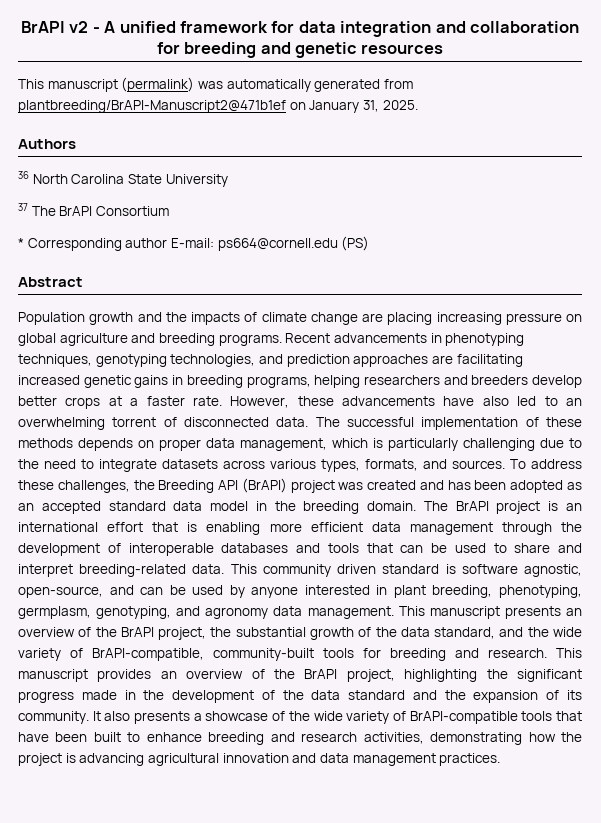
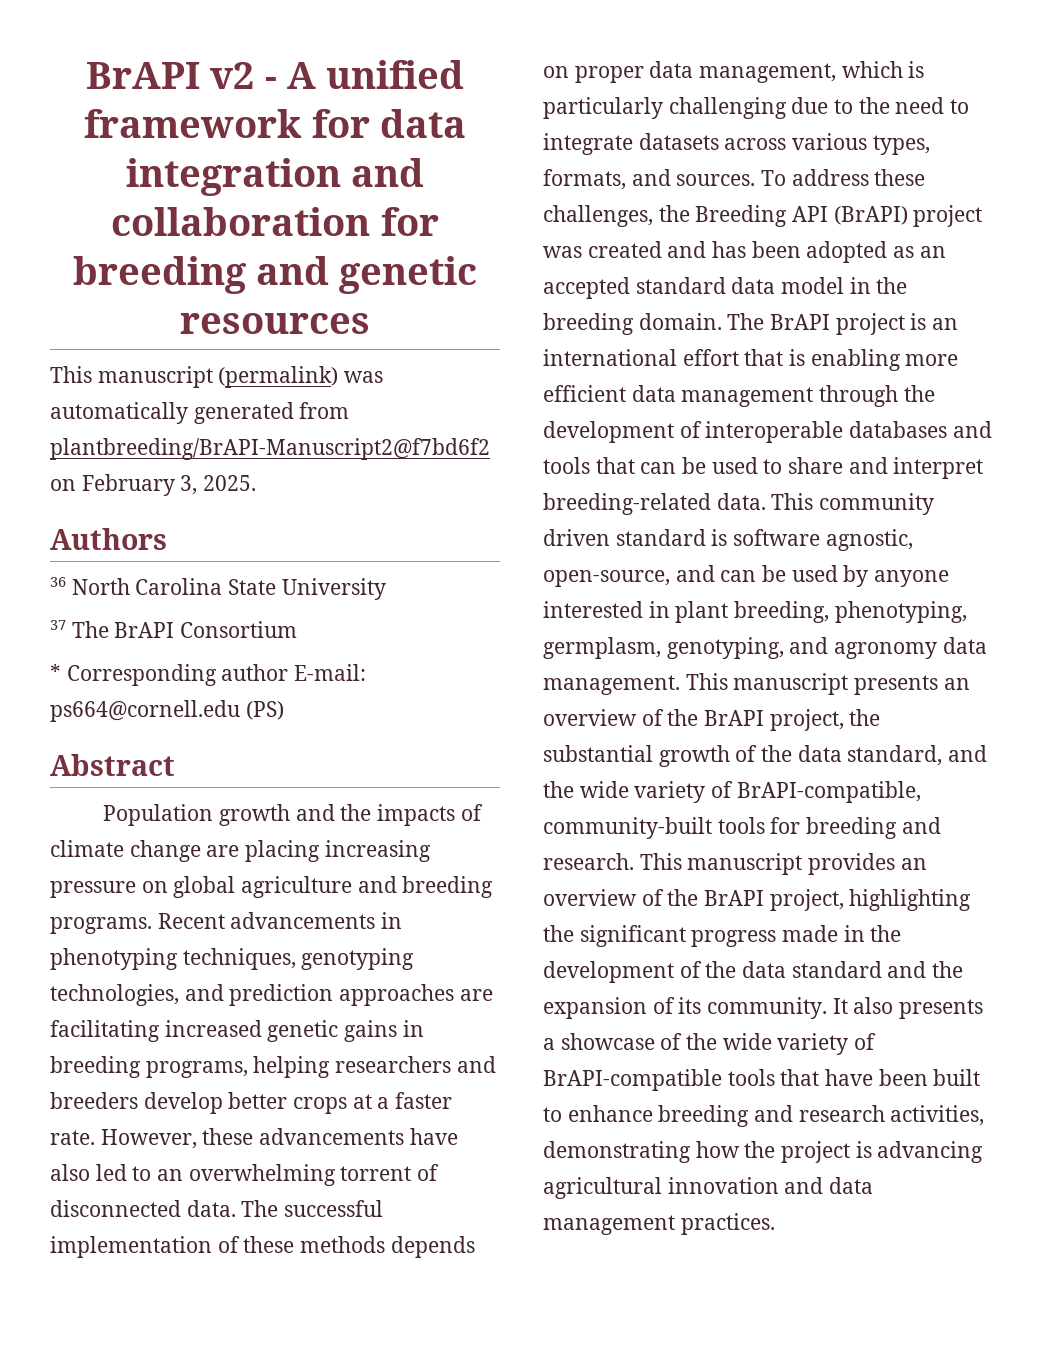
- This manuscript (permalink) was automatically generated from plantbreeding/BrAPI-Manuscript2@471b1ef on January 31, 2025.
+ This manuscript (permalink) was automatically generated from plantbreeding/BrAPI-Manuscript2@f7bd6f2 on February 3, 2025.

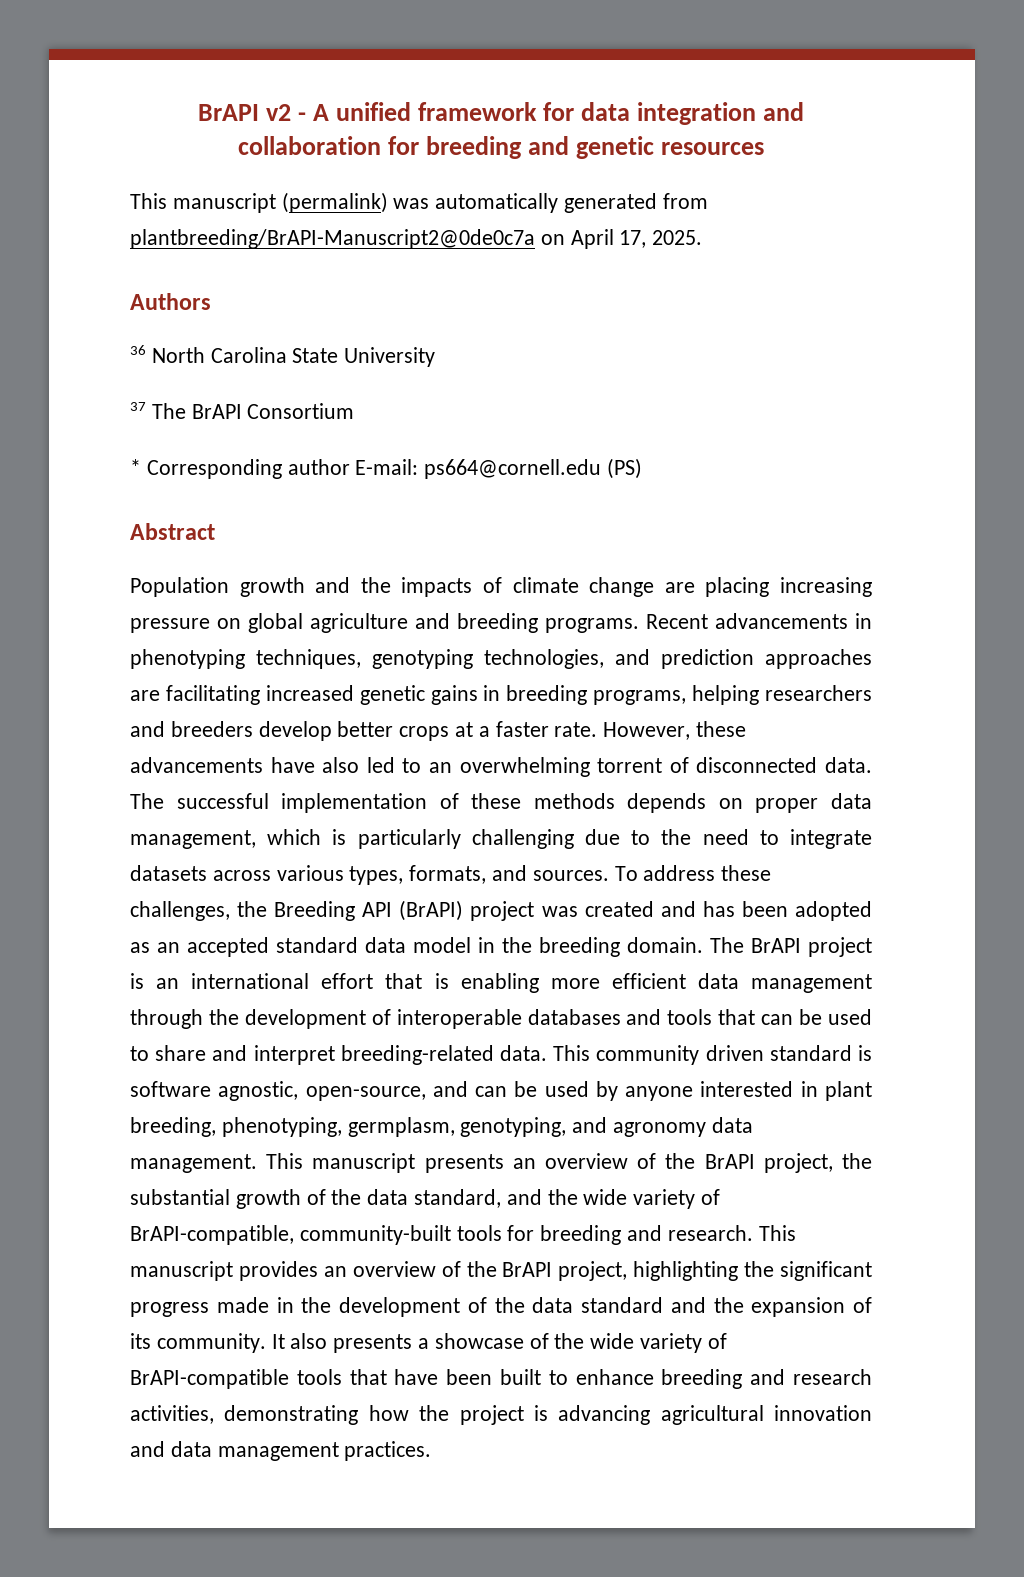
- This manuscript (permalink) was automatically generated from plantbreeding/BrAPI-Manuscript2@f7bd6f2 on February 3, 2025.
+ This manuscript (permalink) was automatically generated from plantbreeding/BrAPI-Manuscript2@0de0c7a on April 17, 2025.

